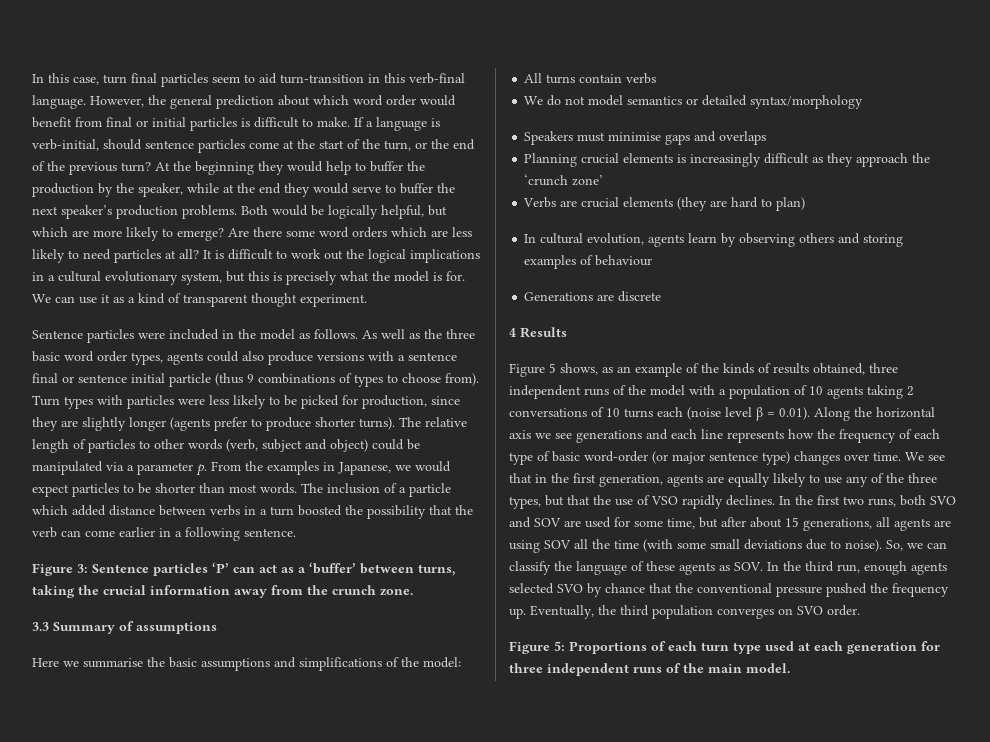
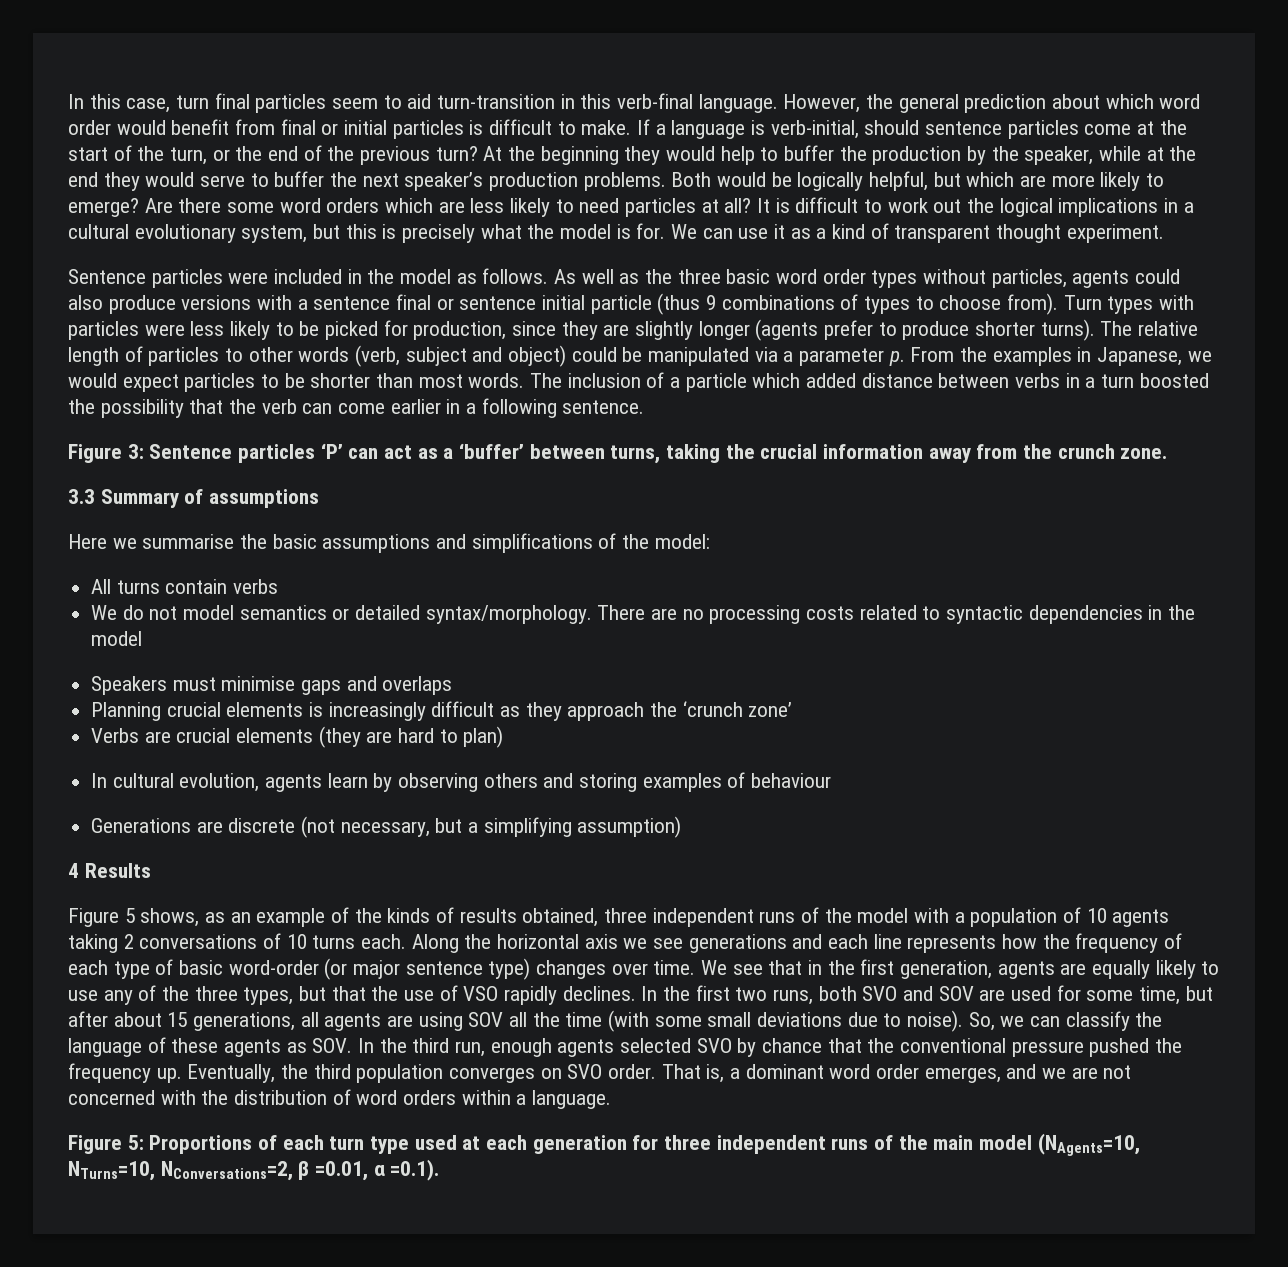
- As well as the three basic word order types, agents could also produce versions with a sentence final or sentence initial particle (thus 9 combinations of types to choose from).
+ As well as the three basic word order types without particles, agents could also produce versions with a sentence final or sentence initial particle (thus 9 combinations of types to choose from).
- We do not model semantics or detailed syntax/morphology
+ We do not model semantics or detailed syntax/morphology. There are no processing costs related to syntactic dependencies in the model
- Generations are discrete
+ Generations are discrete (not necessary, but a simplifying assumption)
- Figure 5 shows, as an example of the kinds of results obtained, three independent runs of the model with a population of 10 agents taking 2 conversations of 10 turns each (noise level β = 0.01). Along the horizontal axis we see generations and each line represents how the frequency of each type of basic word-order (or major sentence type) changes over time.
+ Figure 5 shows, as an example of the kinds of results obtained, three independent runs of the model with a population of 10 agents taking 2 conversations of 10 turns each. Along the horizontal axis we see generations and each line represents how the frequency of each type of basic word-order (or major sentence type) changes over time.
+ That is, a dominant word order emerges, and we are not concerned with the distribution of word orders within a language.
- Figure 5: Proportions of each turn type used at each generation for three independent runs of the main model.
+ Figure 5: Proportions of each turn type used at each generation for three independent runs of the main model (NAgents=10, NTurns=10, NConversations=2, β =0.01, α =0.1).

